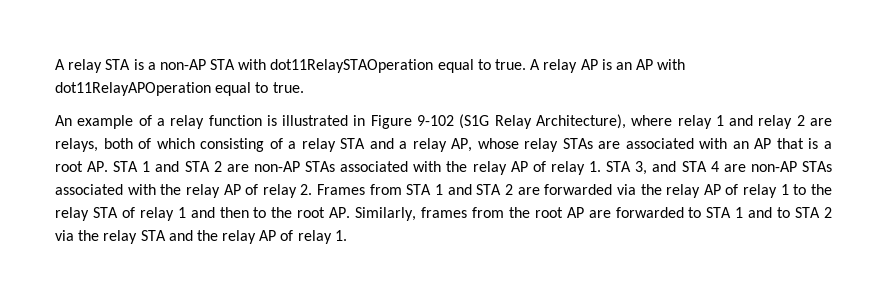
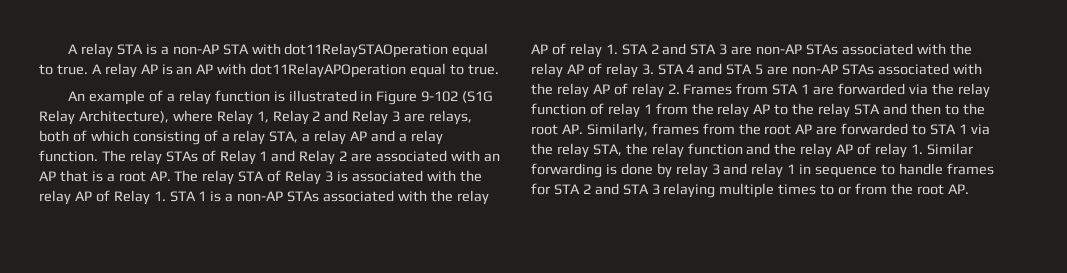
- An example of a relay function is illustrated in Figure 9-102 (S1G Relay Architecture), where relay 1 and relay 2 are relays, both of which consisting of a relay STA and a relay AP, whose relay STAs are associated with an AP that is a root AP. STA 1 and STA 2 are non-AP STAs associated with the relay AP of relay 1. STA 3, and STA 4 are non-AP STAs associated with the relay AP of relay 2. Frames from STA 1 and STA 2 are forwarded via the relay AP of relay 1 to the relay STA of relay 1 and then to the root AP. Similarly, frames from the root AP are forwarded to STA 1 and to STA 2 via the relay STA and the relay AP of relay 1.
+ An example of a relay function is illustrated in Figure 9-102 (S1G Relay Architecture), where Relay 1, Relay 2 and Relay 3 are relays, both of which consisting of a relay STA, a relay AP and a relay function. The relay STAs of Relay 1 and Relay 2 are associated with an AP that is a root AP. The relay STA of Relay 3 is associated with the relay AP of Relay 1. STA 1 is a non-AP STAs associated with the relay AP of relay 1. STA 2 and STA 3 are non-AP STAs associated with the relay AP of relay 3. STA 4 and STA 5 are non-AP STAs associated with the relay AP of relay 2. Frames from STA 1 are forwarded via the relay function of relay 1 from the relay AP to the relay STA and then to the root AP. Similarly, frames from the root AP are forwarded to STA 1 via the relay STA, the relay function and the relay AP of relay 1. Similar forwarding is done by relay 3 and relay 1 in sequence to handle frames for STA 2 and STA 3 relaying multiple times to or from the root AP.

